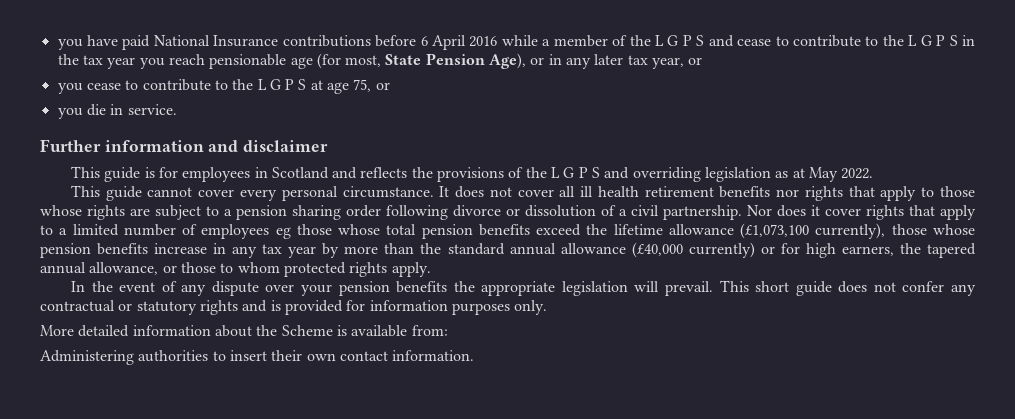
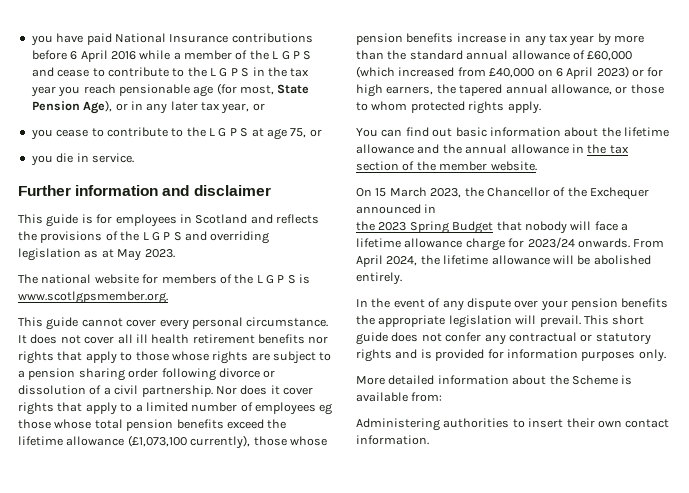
- This guide is for employees in Scotland and reflects the provisions of the L G P S and overriding legislation as at May 2022.
+ This guide is for employees in Scotland and reflects the provisions of the L G P S and overriding legislation as at May 2023.
+ The national website for members of the L G P S is www.scotlgpsmember.org.
- Nor does it cover rights that apply to a limited number of employees eg those whose total pension benefits exceed the lifetime allowance (£1,073,100 currently), those whose pension benefits increase in any tax year by more than the standard annual allowance (£40,000 currently) or for high earners, the tapered annual allowance, or those to whom protected rights apply.
+ Nor does it cover rights that apply to a limited number of employees eg those whose total pension benefits exceed the lifetime allowance (£1,073,100 currently), those whose pension benefits increase in any tax year by more than the standard annual allowance of £60,000 (which increased from £40,000 on 6 April 2023) or for high earners, the tapered annual allowance, or those to whom protected rights apply.
+ You can find out basic information about the lifetime allowance and the annual allowance in the tax section of the member website.
+ On 15 March 2023, the Chancellor of the Exchequer announced in
+ the 2023 Spring Budget that nobody will face a lifetime allowance charge for 2023/24 onwards. From April 2024, the lifetime allowance will be abolished entirely.

